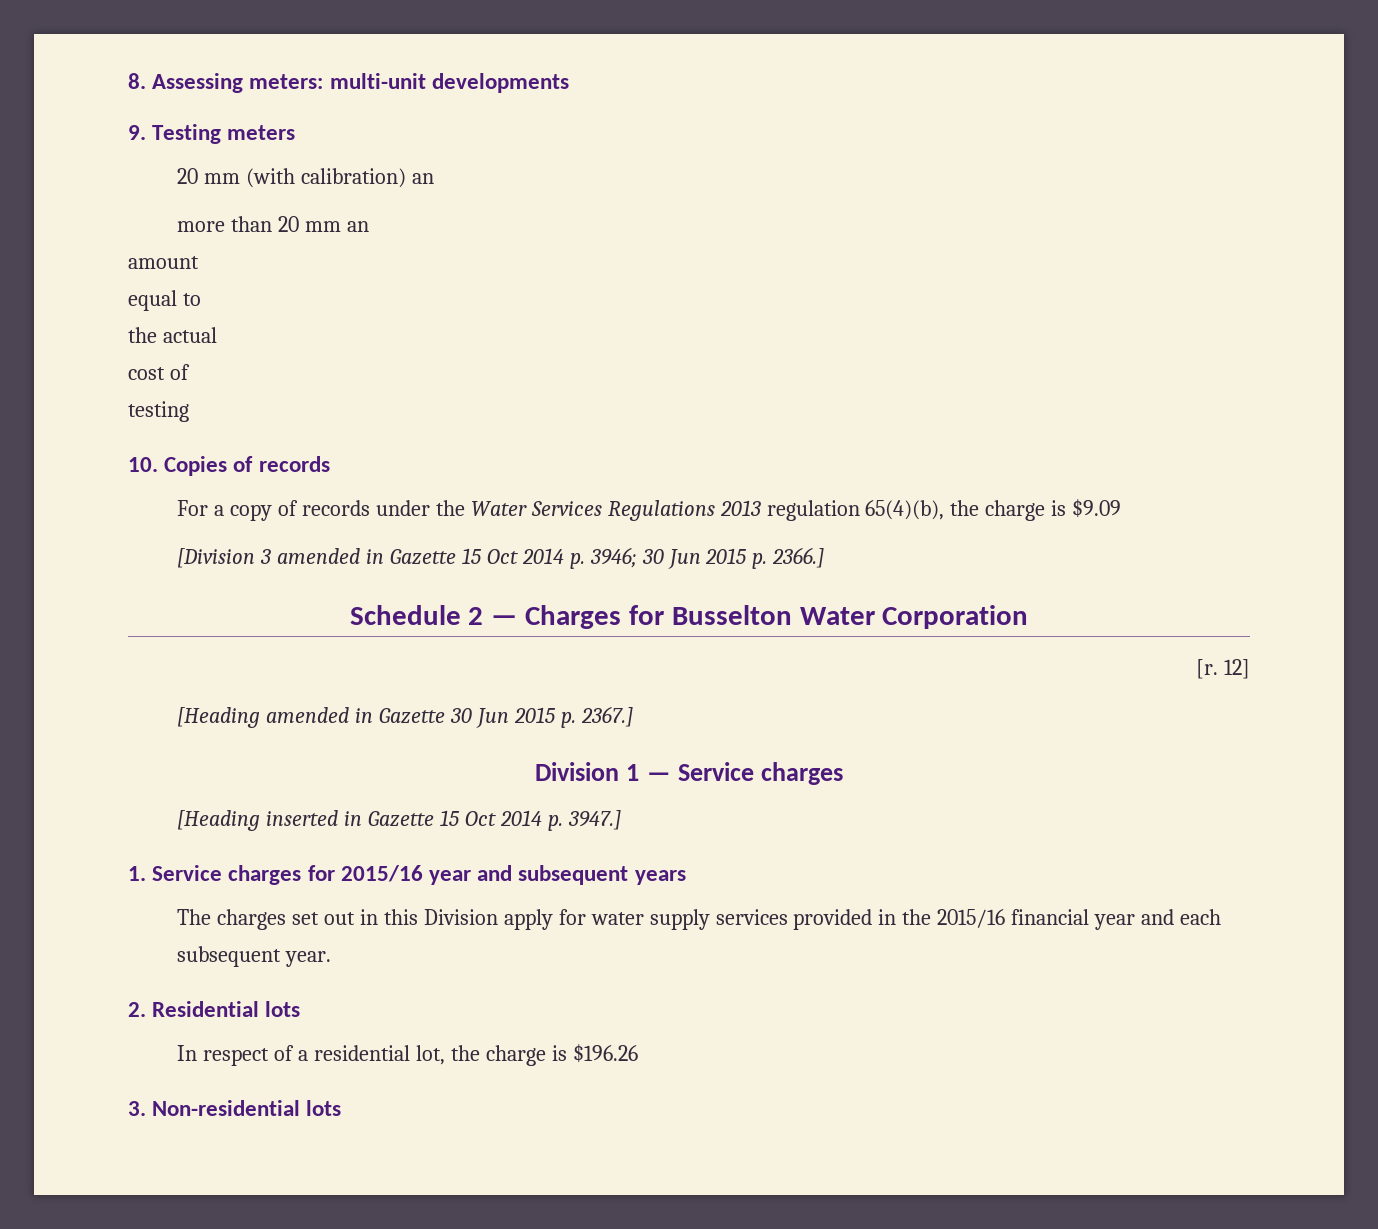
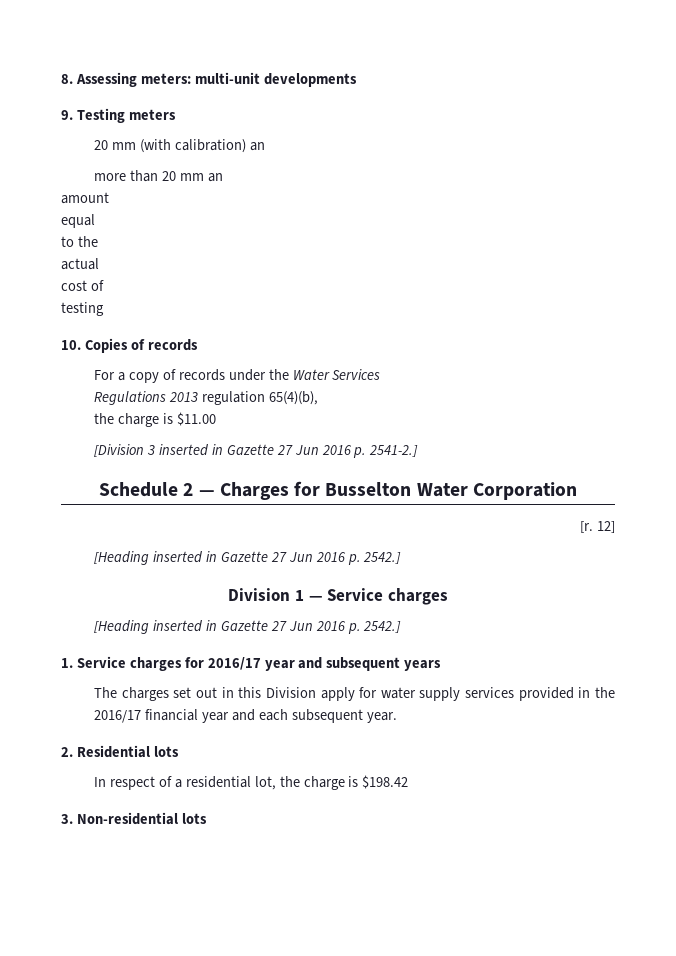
- equal to
- the actual
+ equal
+ to the
+ actual
- For a copy of records under the Water Services Regulations 2013 regulation 65(4)(b), the charge is $9.09
+ For a copy of records under the Water Services
+ Regulations 2013 regulation 65(4)(b),
+ the charge is $11.00
- [Division 3 amended in Gazette 15 Oct 2014 p. 3946; 30 Jun 2015 p. 2366.]
+ [Division 3 inserted in Gazette 27 Jun 2016 p. 2541-2.]
  12]
- [Heading amended in Gazette 30 Jun 2015 p. 2367.]
+ [Heading inserted in Gazette 27 Jun 2016 p. 2542.]
  Division 1 — Service charges
- [Heading inserted in Gazette 15 Oct 2014 p. 3947.]
+ [Heading inserted in Gazette 27 Jun 2016 p. 2542.]
- 1. Service charges for 2015/16 year and subsequent years
+ 1. Service charges for 2016/17 year and subsequent years
- The charges set out in this Division apply for water supply services provided in the 2015/16 financial year and each subsequent year.
+ The charges set out in this Division apply for water supply services provided in the 2016/17 financial year and each subsequent year.
- In respect of a residential lot, the charge is $196.26
+ In respect of a residential lot, the charge is $198.42

